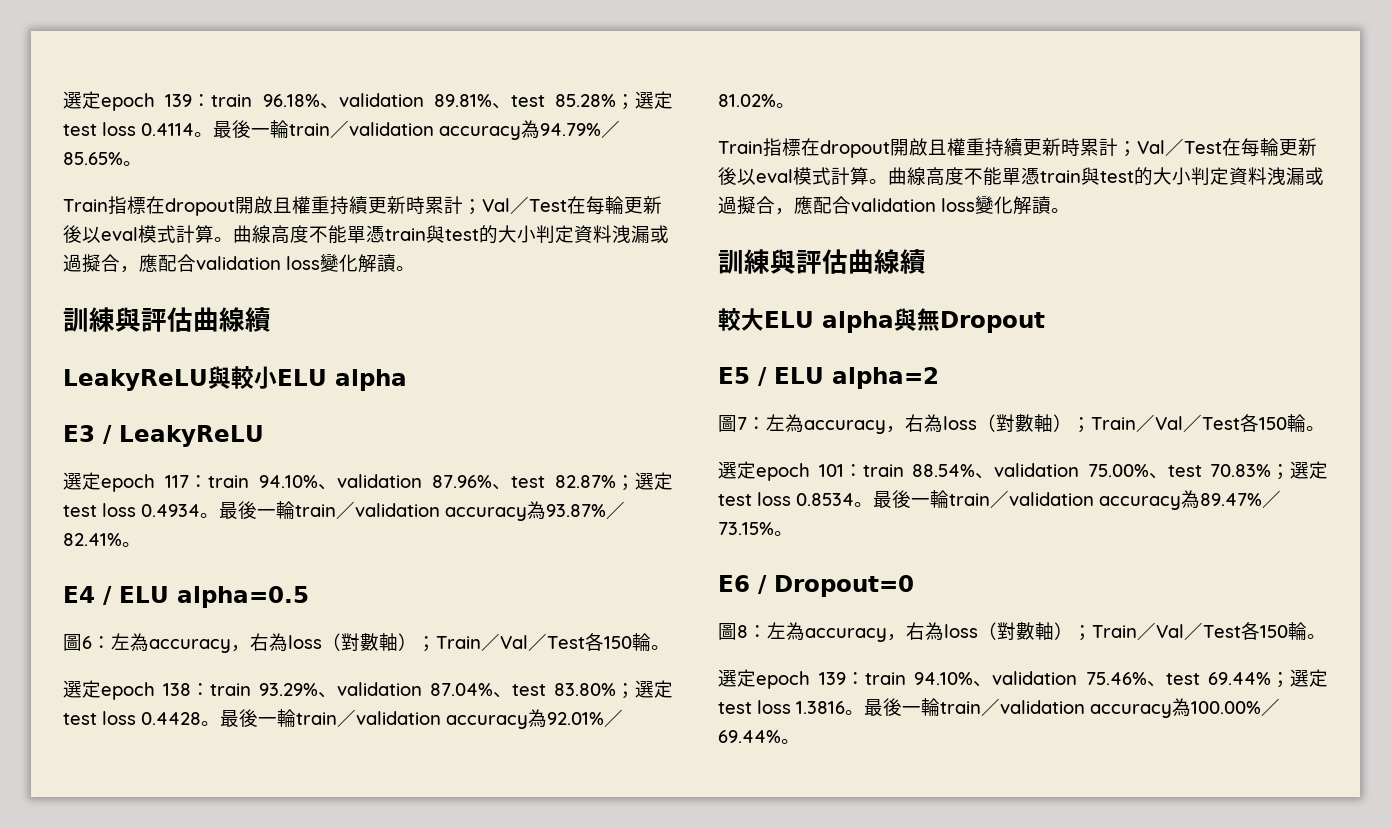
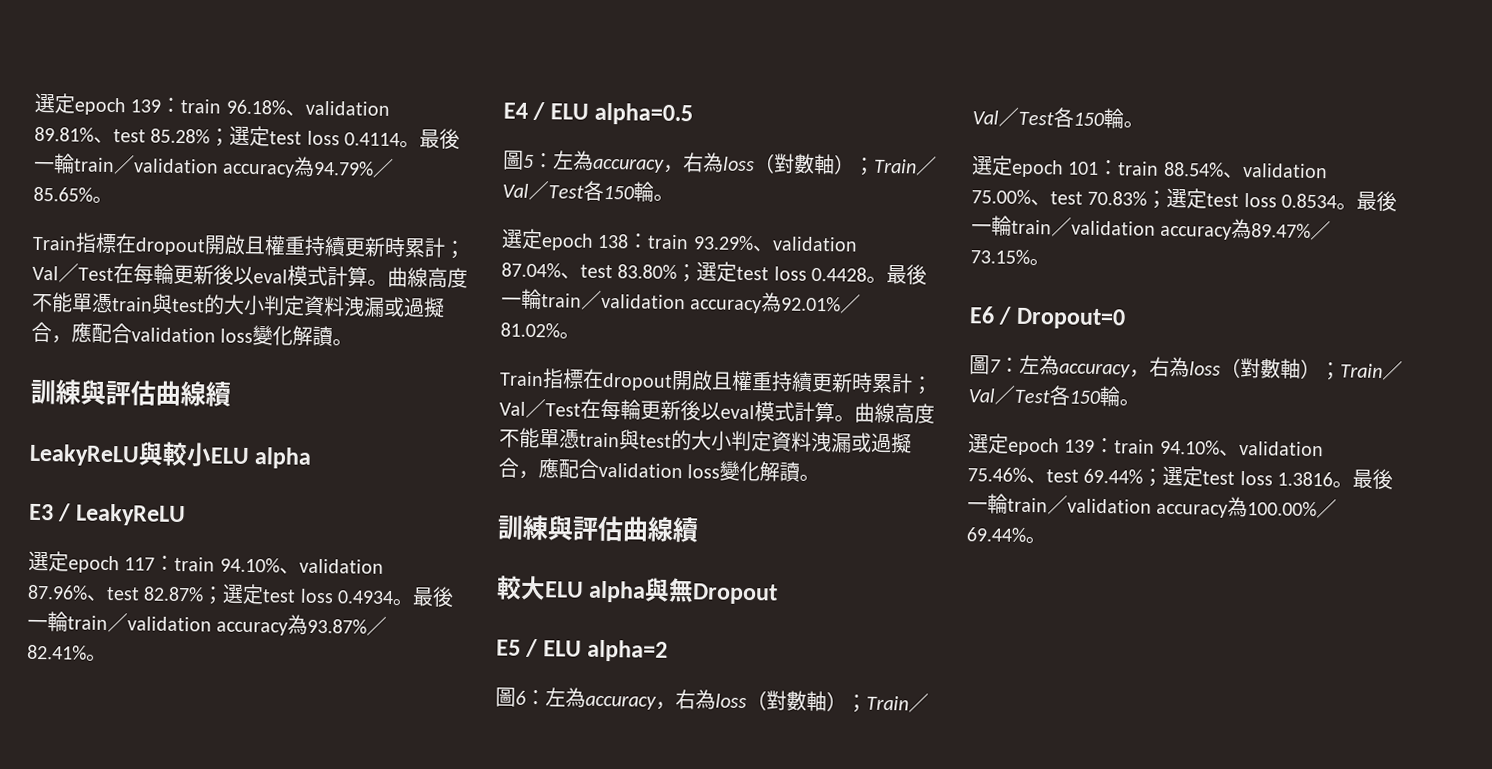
- 圖6：左為accuracy，右為loss（對數軸）；Train／Val／Test各150輪。
+ 圖5：左為accuracy，右為loss（對數軸）；Train／Val／Test各150輪。
- 圖7：左為accuracy，右為loss（對數軸）；Train／Val／Test各150輪。
+ 圖6：左為accuracy，右為loss（對數軸）；Train／Val／Test各150輪。
- 圖8：左為accuracy，右為loss（對數軸）；Train／Val／Test各150輪。
+ 圖7：左為accuracy，右為loss（對數軸）；Train／Val／Test各150輪。

